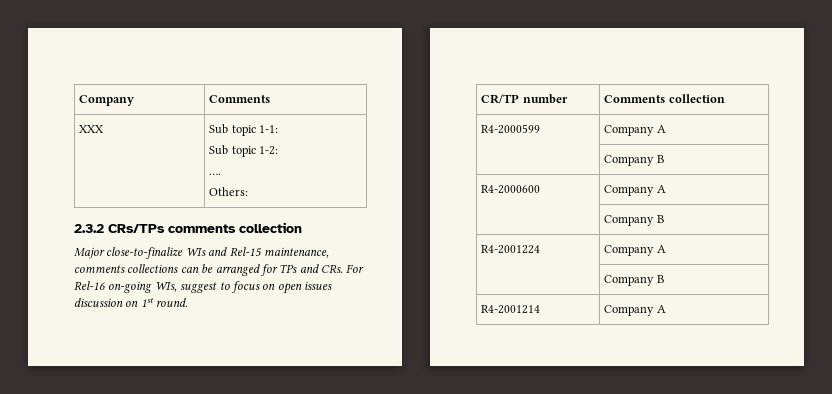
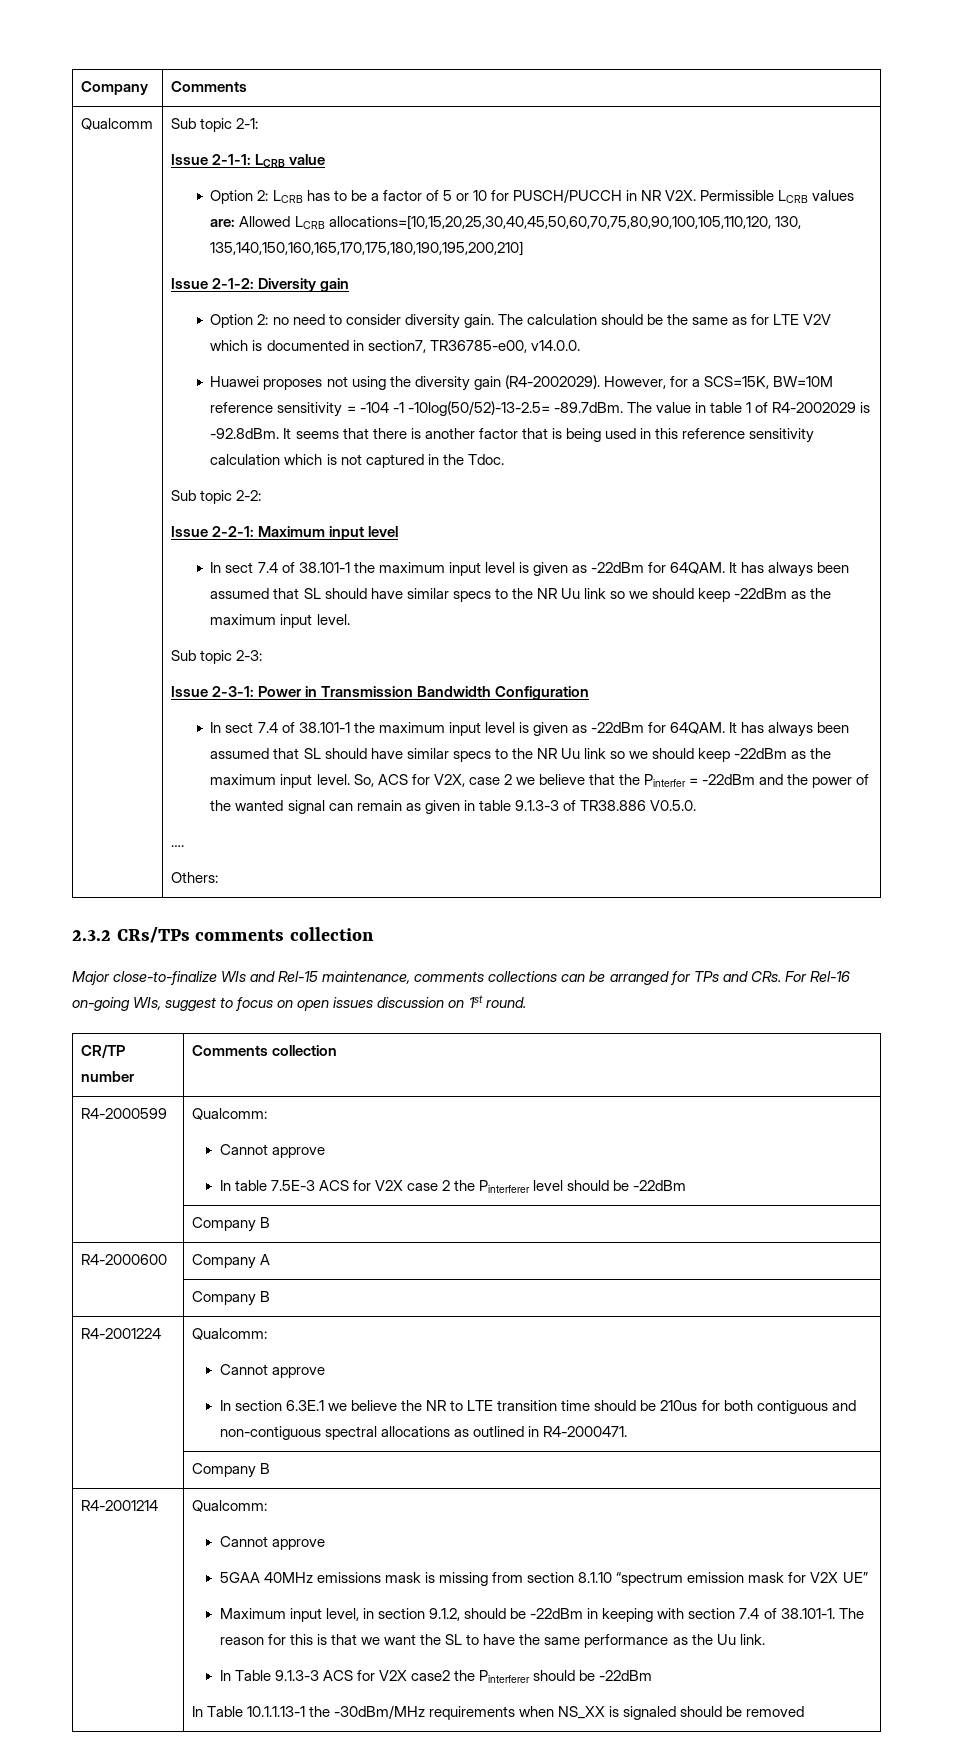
- XXX | Sub topic 1-1:
- Sub topic 1-2:
+ Qualcomm | Sub topic 2-1:
+ Issue 2-1-1: LCRB value
+ Option 2: LCRB has to be a factor of 5 or 10 for PUSCH/PUCCH in NR V2X. Permissible LCRB values are: Allowed LCRB allocations=[10,15,20,25,30,40,45,50,60,70,75,80,90,100,105,110,120, 130, 135,140,150,160,165,170,175,180,190,195,200,210]
+ Issue 2-1-2: Diversity gain
+ Option 2: no need to consider diversity gain. The calculation should be the same as for LTE V2V which is documented in section7, TR36785-e00, v14.0.0.
+ Huawei proposes not using the diversity gain (R4-2002029). However, for a SCS=15K, BW=10M reference sensitivity = -104 -1 -10log(50/52)-13-2.5= -89.7dBm. The value in table 1 of R4-2002029 is -92.8dBm. It seems that there is another factor that is being used in this reference sensitivity calculation which is not captured in the Tdoc.
+ Sub topic 2-2:
+ Issue 2-2-1: Maximum input level
+ In sect 7.4 of 38.101-1 the maximum input level is given as -22dBm for 64QAM. It has always been assumed that SL should have similar specs to the NR Uu link so we should keep -22dBm as the maximum input level.
+ Sub topic 2-3:
+ Issue 2-3-1: Power in Transmission Bandwidth Configuration
+ In sect 7.4 of 38.101-1 the maximum input level is given as -22dBm for 64QAM. It has always been assumed that SL should have similar specs to the NR Uu link so we should keep -22dBm as the maximum input level. So, ACS for V2X, case 2 we believe that the Pinterfer = -22dBm and the power of the wanted signal can remain as given in table 9.1.3-3 of TR38.886 V0.5.0.
- R4-2000599 | Company A
+ R4-2000599 | Qualcomm:
+ Cannot approve
+ In table 7.5E-3 ACS for V2X case 2 the Pinterferer level should be -22dBm
- R4-2001224 | Company A
+ R4-2001224 | Qualcomm:
+ Cannot approve
+ In section 6.3E.1 we believe the NR to LTE transition time should be 210us for both contiguous and non-contiguous spectral allocations as outlined in R4-2000471.
  | Company B
- R4-2001214 | Company A
+ R4-2001214 | Qualcomm:
+ Cannot approve
+ 5GAA 40MHz emissions mask is missing from section 8.1.10 “spectrum emission mask for V2X UE”
+ Maximum input level, in section 9.1.2, should be -22dBm in keeping with section 7.4 of 38.101-1. The reason for this is that we want the SL to have the same performance as the Uu link.
+ In Table 9.1.3-3 ACS for V2X case2 the Pinterferer should be -22dBm
+ In Table 10.1.1.13-1 the -30dBm/MHz requirements when NS_XX is signaled should be removed

